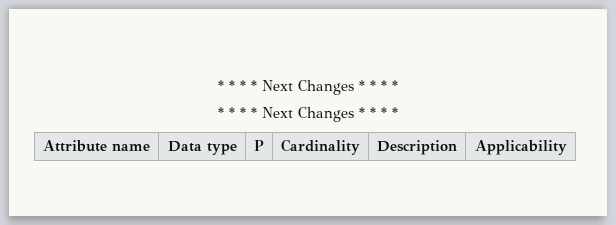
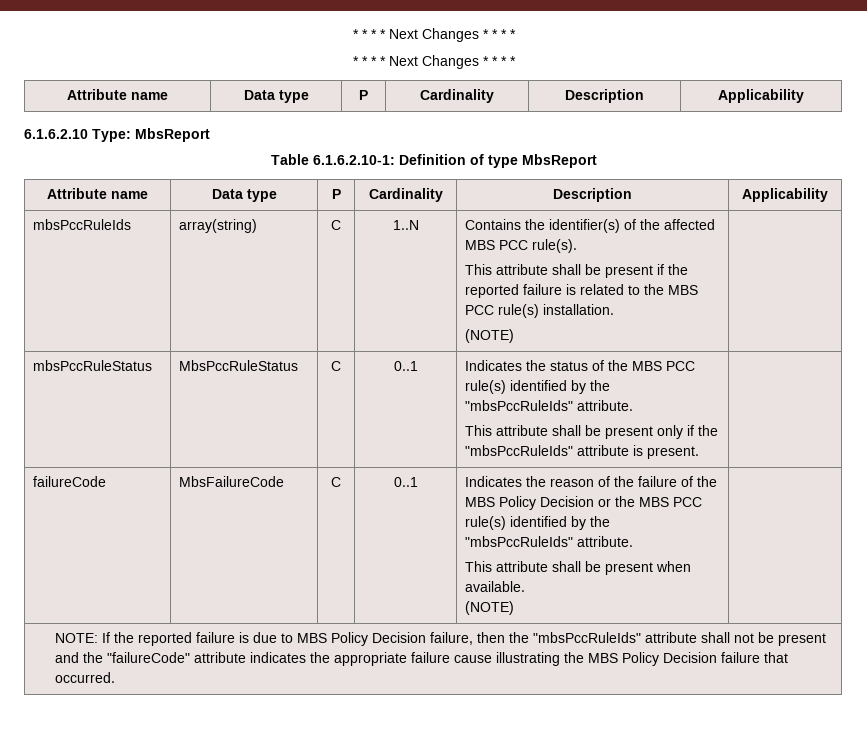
+ 6.1.6.2.10 Type: MbsReport
+ Table 6.1.6.2.10-1: Definition of type MbsReport
+ Attribute name | Data type | P | Cardinality | Description | Applicability
+ mbsPccRuleIds | array(string) | C | 1..N | Contains the identifier(s) of the affected MBS PCC rule(s).
+ This attribute shall be present if the reported failure is related to the MBS PCC rule(s) installation.
+ (NOTE) |
+ mbsPccRuleStatus | MbsPccRuleStatus | C | 0..1 | Indicates the status of the MBS PCC rule(s) identified by the "mbsPccRuleIds" attribute.
+ This attribute shall be present only if the "mbsPccRuleIds" attribute is present. |
+ failureCode | MbsFailureCode | C | 0..1 | Indicates the reason of the failure of the MBS Policy Decision or the MBS PCC rule(s) identified by the "mbsPccRuleIds" attribute.
+ This attribute shall be present when available.
+ (NOTE) |
+ NOTE: If the reported failure is due to MBS Policy Decision failure, then the "mbsPccRuleIds" attribute shall not be present and the "failureCode" attribute indicates the appropriate failure cause illustrating the MBS Policy Decision failure that occurred.

